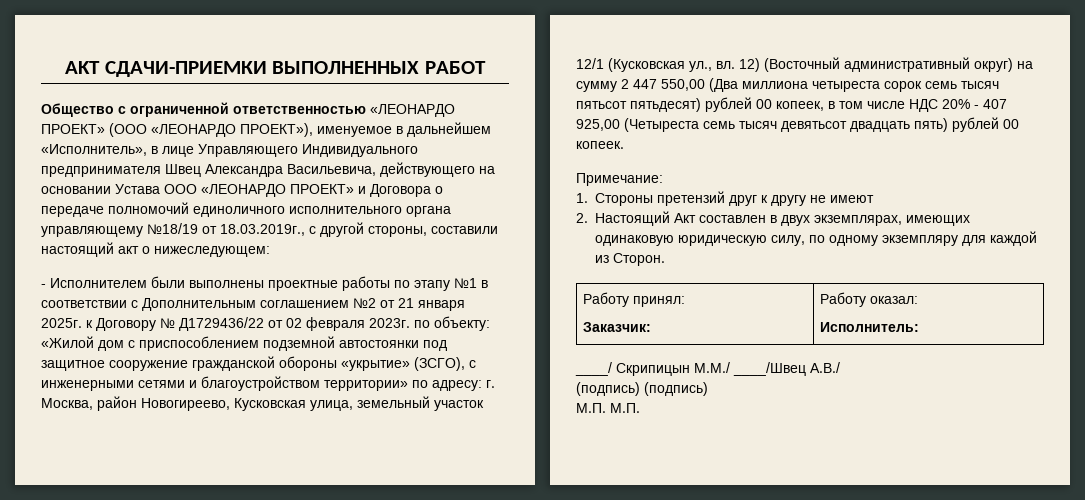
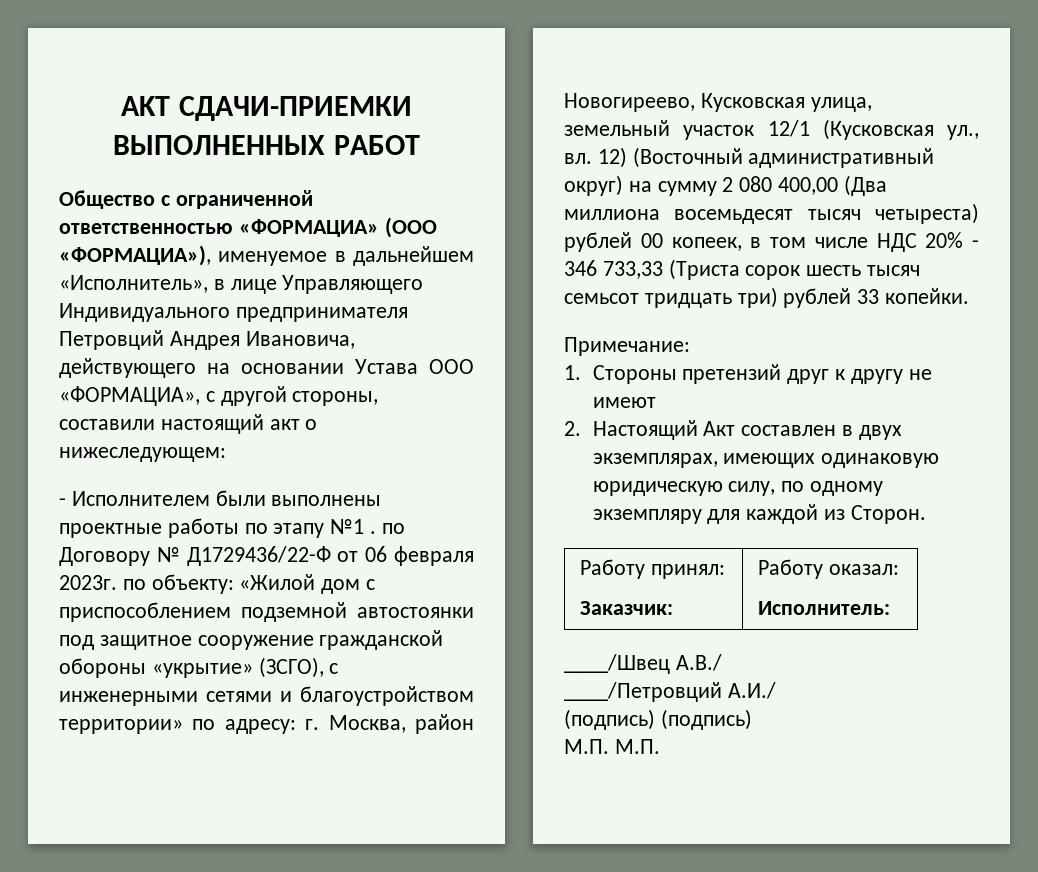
- Общество с ограниченной ответственностью «ЛЕОНАРДО ПРОЕКТ» (ООО «ЛЕОНАРДО ПРОЕКТ»), именуемое в дальнейшем «Исполнитель», в лице Управляющего Индивидуального предпринимателя Швец Александра Васильевича, действующего на основании Устава ООО «ЛЕОНАРДО ПРОЕКТ» и Договора о передаче полномочий единоличного исполнительного органа управляющему №18/19 от 18.03.2019г., с другой стороны, составили настоящий акт о нижеследующем:
+ Общество с ограниченной ответственностью «ФОРМАЦИА» (ООО «ФОРМАЦИА»), именуемое в дальнейшем «Исполнитель», в лице Управляющего Индивидуального предпринимателя Петровций Андрея Ивановича, действующего на основании Устава ООО «ФОРМАЦИА», с другой стороны, составили настоящий акт о нижеследующем:
- - Исполнителем были выполнены проектные работы по этапу №1 в соответствии с Дополнительным соглашением №2 от 21 января 2025г. к Договору № Д1729436/22 от 02 февраля 2023г. по объекту: «Жилой дом с приспособлением подземной автостоянки под защитное сооружение гражданской обороны «укрытие» (ЗСГО), с инженерными сетями и благоустройством территории» по адресу: г. Москва, район Новогиреево, Кусковская улица, земельный участок 12/1 (Кусковская ул., вл.
+ - Исполнителем были выполнены проектные работы по этапу №1 . по Договору № Д1729436/22-Ф от 06 февраля 2023г. по объекту: «Жилой дом с приспособлением подземной автостоянки под защитное сооружение гражданской обороны «укрытие» (ЗСГО), с инженерными сетями и благоустройством территории» по адресу: г. Москва, район Новогиреево, Кусковская улица, земельный участок 12/1 (Кусковская ул., вл.
- 12) (Восточный административный округ) на сумму 2 447 550,00 (Два миллиона четыреста сорок семь тысяч пятьсот пятьдесят) рублей 00 копеек, в том числе НДС 20% - 407 925,00 (Четыреста семь тысяч девятьсот двадцать пять) рублей 00 копеек.
+ 12) (Восточный административный округ) на сумму 2 080 400,00 (Два миллиона восемьдесят тысяч четыреста) рублей 00 копеек, в том числе НДС 20% - 346 733,33 (Триста сорок шесть тысяч семьсот тридцать три) рублей 33 копейки.
- ____/ Скрипицын М.М./ ____/Швец А.В./
+ ____/Швец А.В./
+ ____/Петровций А.И./

